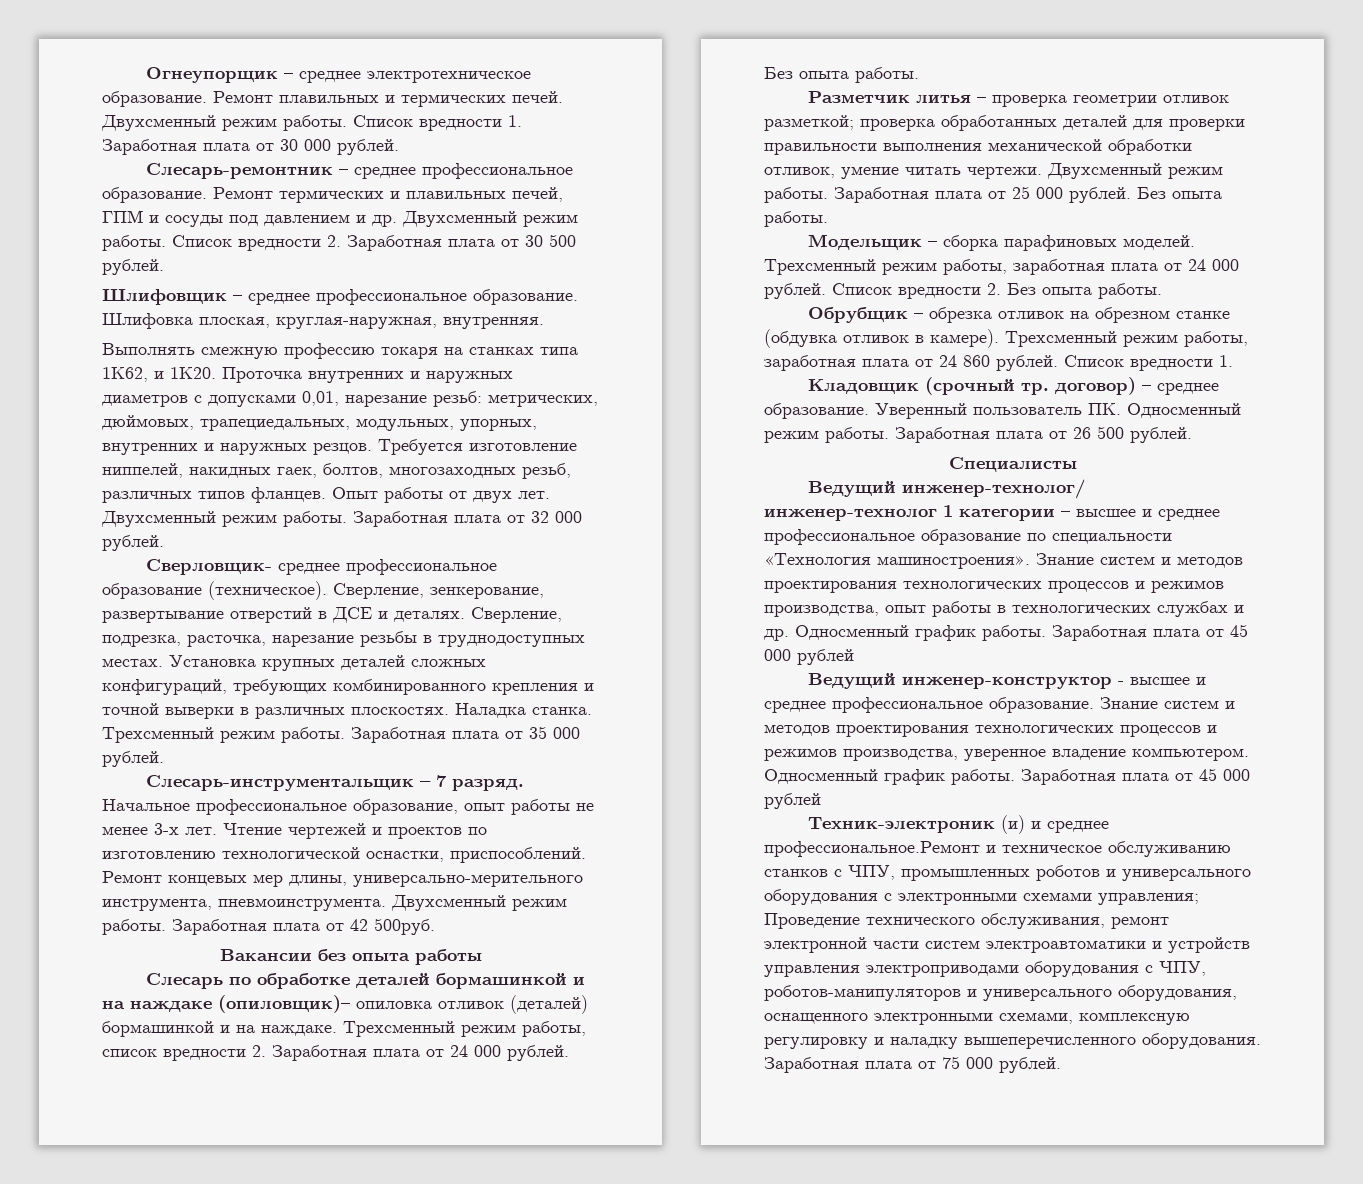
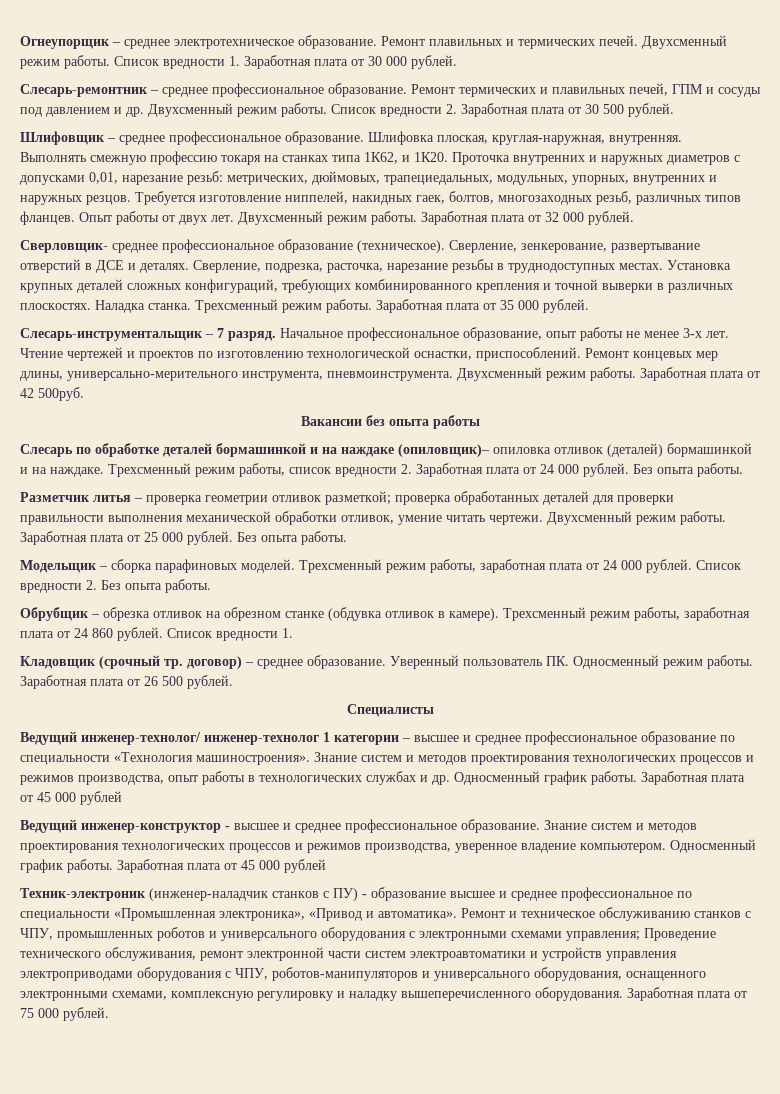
- Техник-электроник (и) и среднее профессиональное.Ремонт и техническое обслуживанию станков с ЧПУ, промышленных роботов и универсального оборудования с электронными схемами управления; Проведение технического обслуживания, ремонт электронной части систем электроавтоматики и устройств управления электроприводами оборудования с ЧПУ, роботов-манипуляторов и универсального оборудования, оснащенного электронными схемами, комплексную регулировку и наладку вышеперечисленного оборудования.
+ Техник-электроник (инженер-наладчик станков с ПУ) - образование высшее и среднее профессиональное по специальности «Промышленная электроника», «Привод и автоматика». Ремонт и техническое обслуживанию станков с ЧПУ, промышленных роботов и универсального оборудования с электронными схемами управления; Проведение технического обслуживания, ремонт электронной части систем электроавтоматики и устройств управления электроприводами оборудования с ЧПУ, роботов-манипуляторов и универсального оборудования, оснащенного электронными схемами, комплексную регулировку и наладку вышеперечисленного оборудования.

